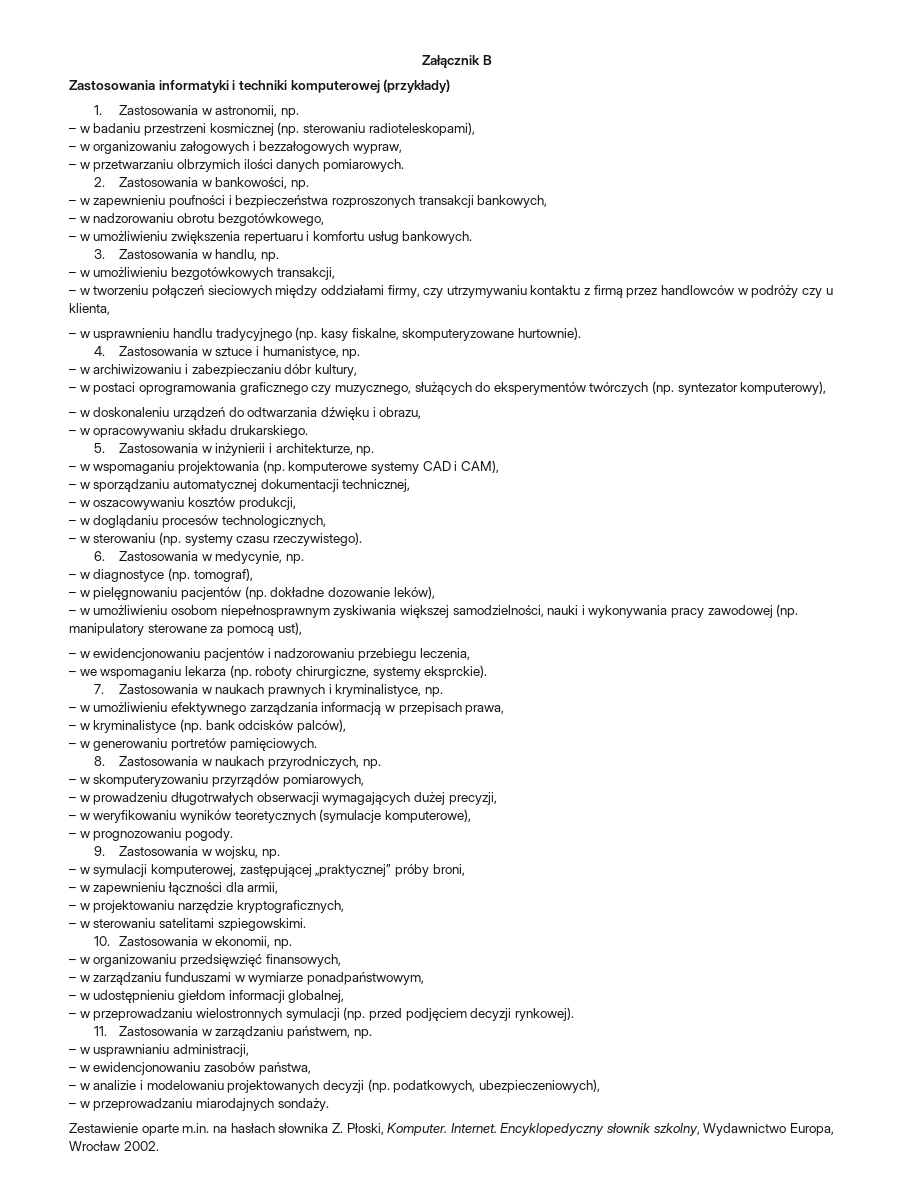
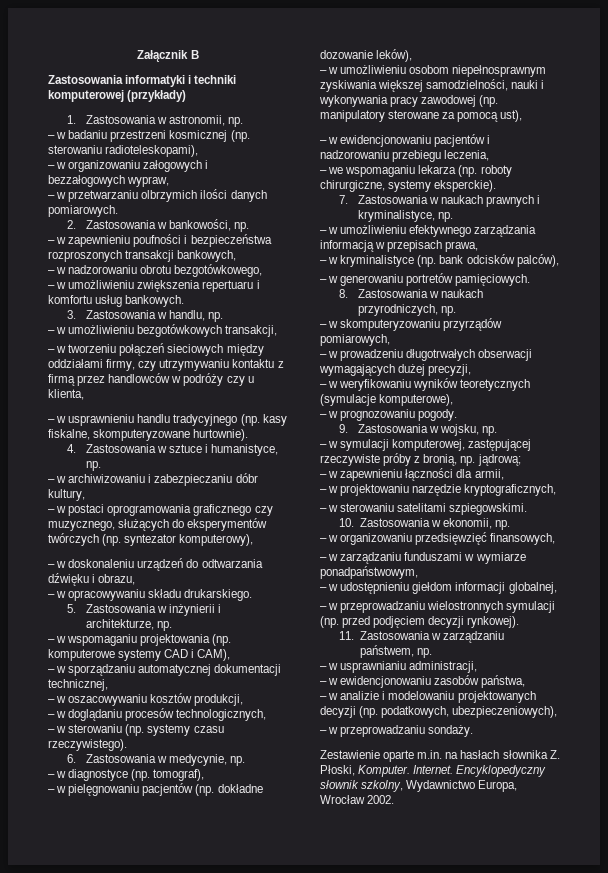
- – we wspomaganiu lekarza (np. roboty chirurgiczne, systemy eksprckie).
+ – we wspomaganiu lekarza (np. roboty chirurgiczne, systemy eksperckie).
- – w symulacji komputerowej, zastępującej „praktycznej” próby broni,
+ – w symulacji komputerowej, zastępującej rzeczywiste próby z bronią, np. jądrową;
- – w przeprowadzaniu miarodajnych sondaży.
+ – w przeprowadzaniu sondaży.

